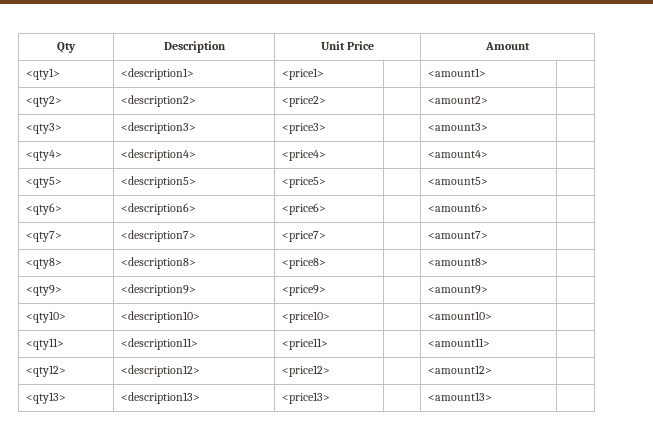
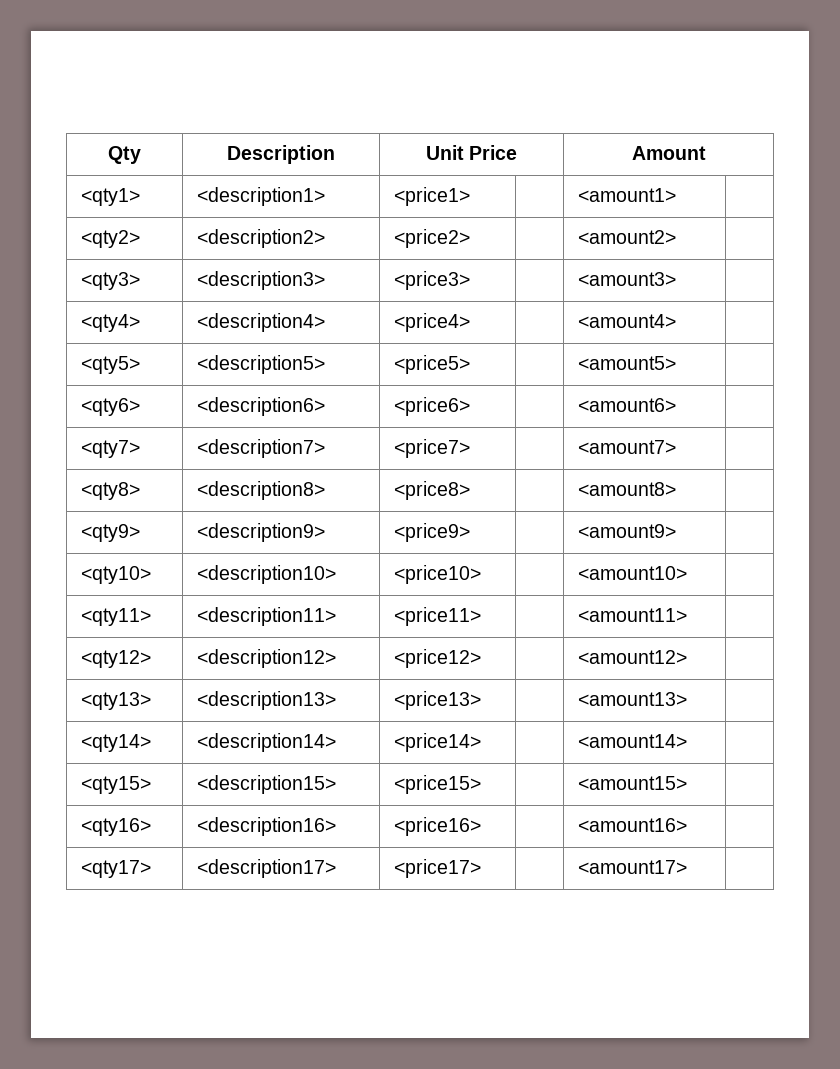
+ <qty14> | <description14> | <price14> | | <amount14> |
+ <qty15> | <description15> | <price15> | | <amount15> |
+ <qty16> | <description16> | <price16> | | <amount16> |
+ <qty17> | <description17> | <price17> | | <amount17> |

